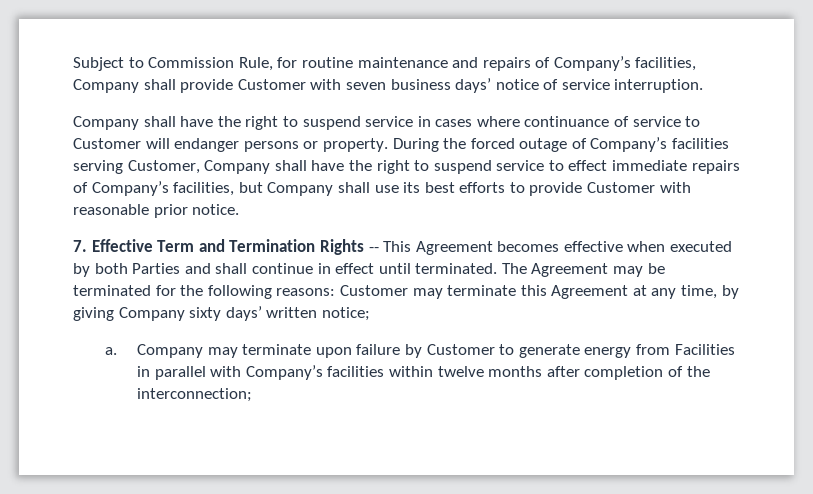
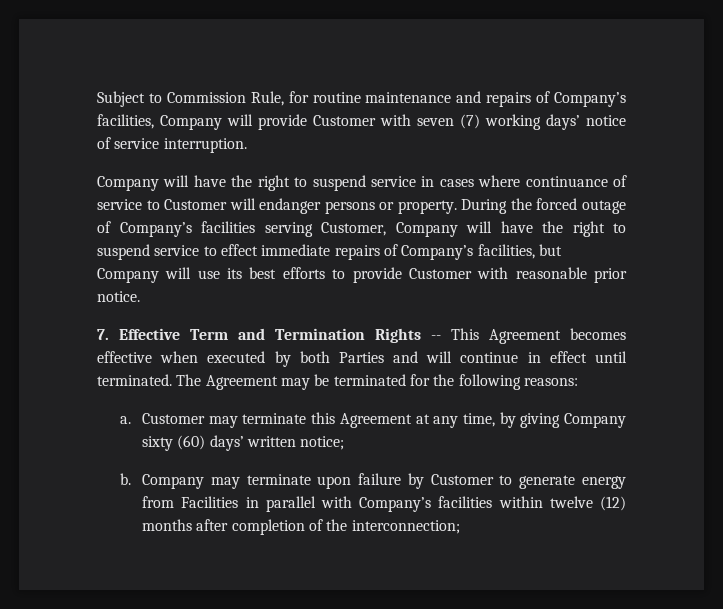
- Subject to Commission Rule, for routine maintenance and repairs of Company’s facilities, Company shall provide Customer with seven business days’ notice of service interruption.
+ Subject to Commission Rule, for routine maintenance and repairs of Company’s facilities, Company will provide Customer with seven (7) working days’ notice of service interruption.
- Company shall have the right to suspend service in cases where continuance of service to Customer will endanger persons or property.
+ Company will have the right to suspend service in cases where continuance of service to Customer will endanger persons or property.
- During the forced outage of Company’s facilities serving Customer, Company shall have the right to suspend service to effect immediate repairs of Company’s facilities, but Company shall use its best efforts to provide Customer with reasonable prior notice.
+ During the forced outage of Company’s facilities serving Customer, Company will have the right to suspend service to effect immediate repairs of Company’s facilities, but Company will use its best efforts to provide Customer with reasonable prior notice.
- 7. Effective Term and Termination Rights -- This Agreement becomes effective when executed by both Parties and shall continue in effect until terminated.
+ 7. Effective Term and Termination Rights -- This Agreement becomes effective when executed by both Parties and will continue in effect until terminated.
- The Agreement may be terminated for the following reasons: Customer may terminate this Agreement at any time, by giving Company sixty days’ written notice;
+ The Agreement may be terminated for the following reasons:
+ a. Customer may terminate this Agreement at any time, by giving Company sixty (60) days’ written notice;
- a.
+ b.
- Company may terminate upon failure by Customer to generate energy from Facilities in parallel with Company’s facilities within twelve months after completion of the interconnection;
+ Company may terminate upon failure by Customer to generate energy from Facilities in parallel with Company’s facilities within twelve (12) months after completion of the interconnection;

